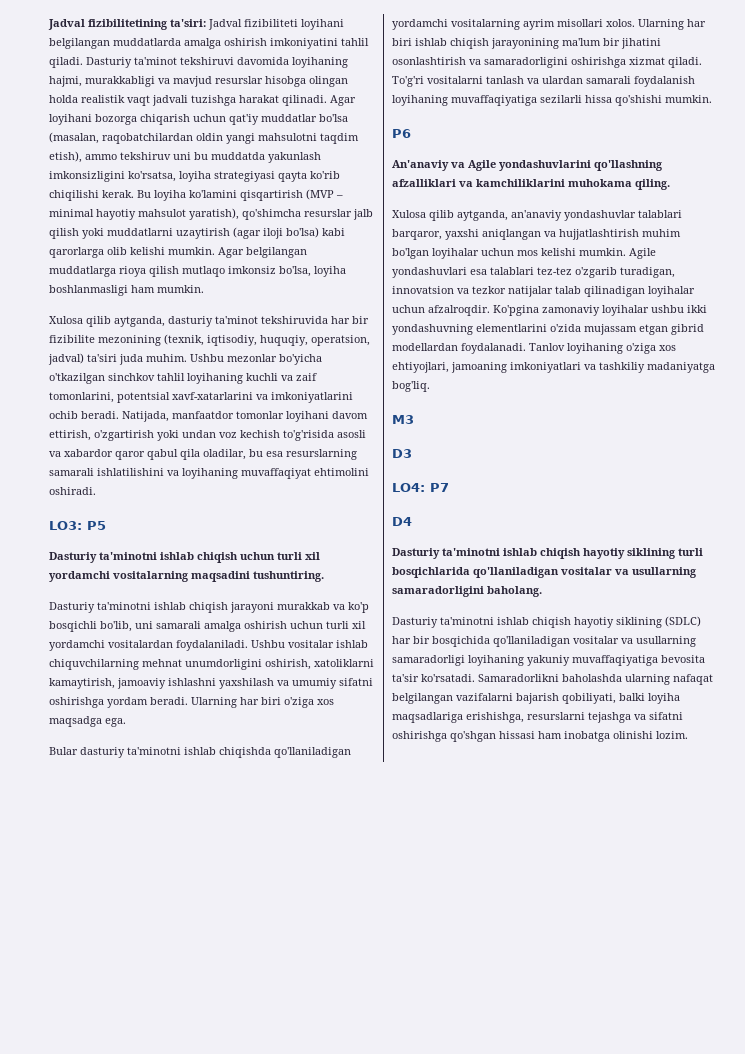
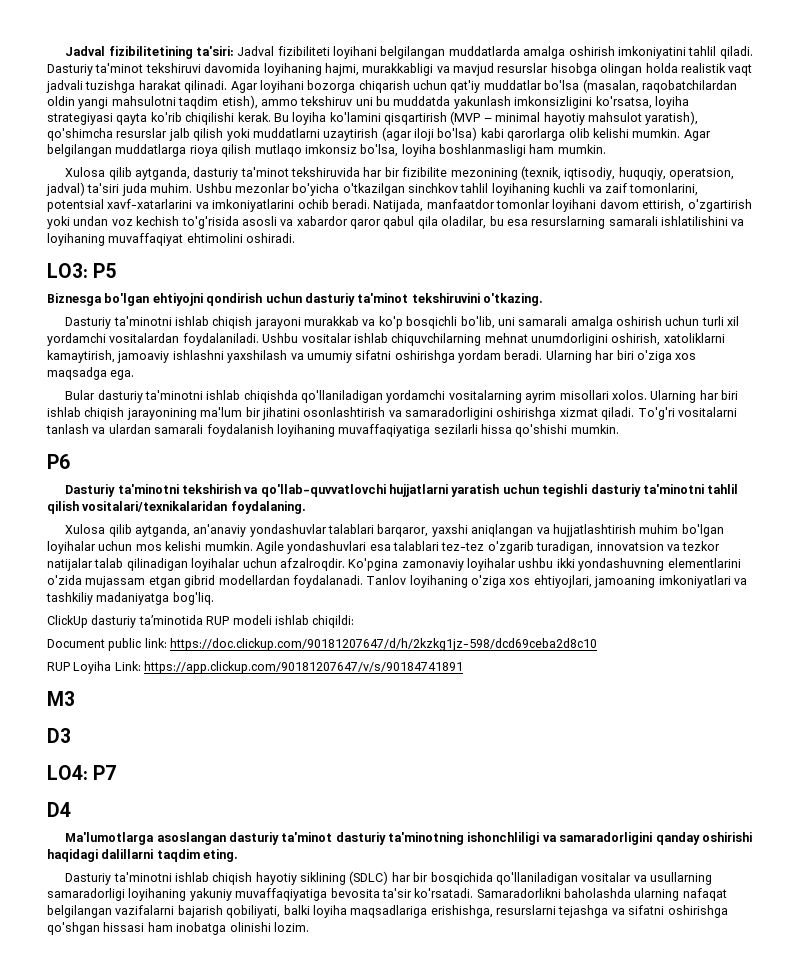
- Dasturiy ta'minotni ishlab chiqish uchun turli xil yordamchi vositalarning maqsadini tushuntiring.
+ Biznesga bo'lgan ehtiyojni qondirish uchun dasturiy ta'minot tekshiruvini o'tkazing.
- An'anaviy va Agile yondashuvlarini qo'llashning afzalliklari va kamchiliklarini muhokama qiling.
+ Dasturiy ta'minotni tekshirish va qo'llab-quvvatlovchi hujjatlarni yaratish uchun tegishli dasturiy ta'minotni tahlil qilish vositalari/texnikalaridan foydalaning.
+ ClickUp dasturiy ta’minotida RUP modeli ishlab chiqildi:
+ Document public link: https://doc.clickup.com/90181207647/d/h/2kzkg1jz-598/dcd69ceba2d8c10
+ RUP Loyiha Link: https://app.clickup.com/90181207647/v/s/90184741891
- Dasturiy ta'minotni ishlab chiqish hayotiy siklining turli bosqichlarida qo'llaniladigan vositalar va usullarning samaradorligini baholang.
+ Ma'lumotlarga asoslangan dasturiy ta'minot dasturiy ta'minotning ishonchliligi va samaradorligini qanday oshirishi haqidagi dalillarni taqdim eting.

